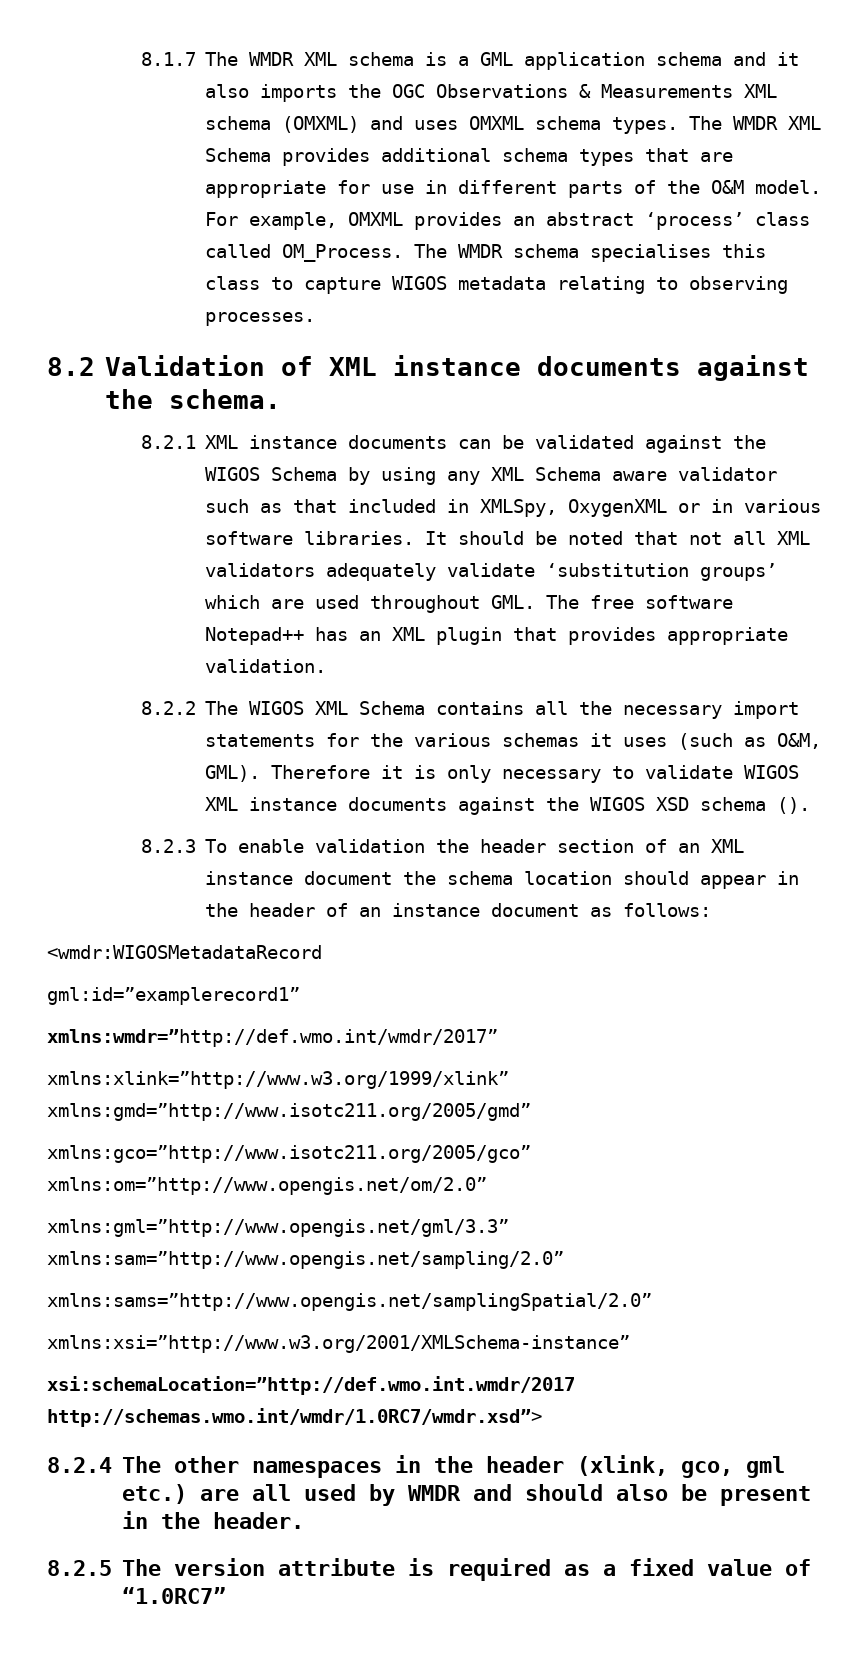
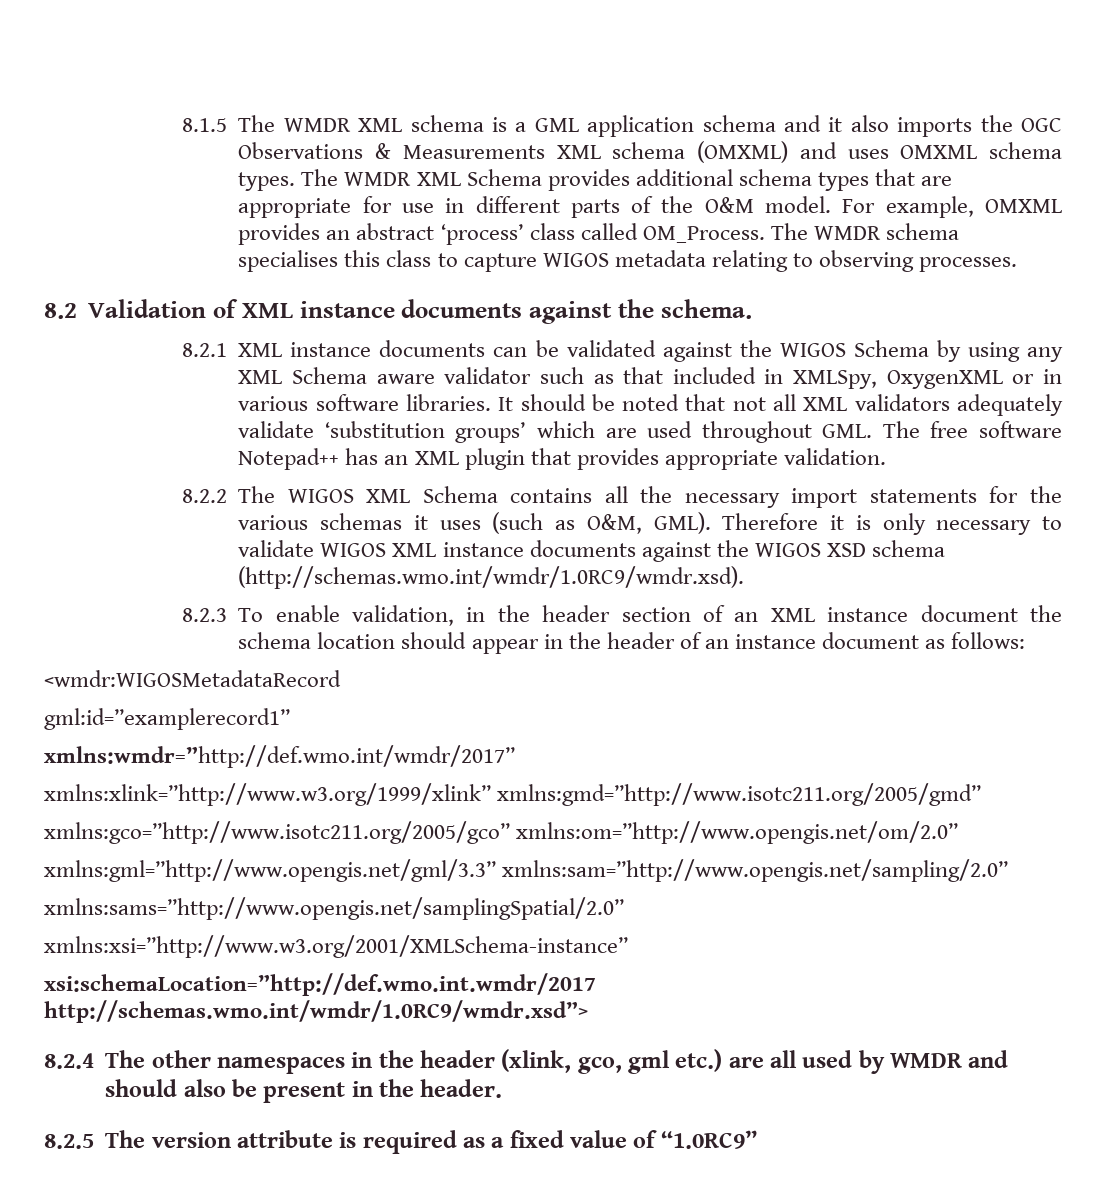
- 8.1.7 The WMDR XML schema is a GML application schema and it also imports the OGC Observations & Measurements XML schema (OMXML) and uses OMXML schema types.
+ 8.1.5 The WMDR XML schema is a GML application schema and it also imports the OGC Observations & Measurements XML schema (OMXML) and uses OMXML schema types.
- Therefore it is only necessary to validate WIGOS XML instance documents against the WIGOS XSD schema ().
+ Therefore it is only necessary to validate WIGOS XML instance documents against the WIGOS XSD schema (http://schemas.wmo.int/wmdr/1.0RC9/wmdr.xsd).
- 8.2.3 To enable validation the header section of an XML instance document the schema location should appear in the header of an instance document as follows:
+ 8.2.3 To enable validation, in the header section of an XML instance document the schema location should appear in the header of an instance document as follows:
- xsi:schemaLocation=”http://def.wmo.int.wmdr/2017 http://schemas.wmo.int/wmdr/1.0RC7/wmdr.xsd”>
+ xsi:schemaLocation=”http://def.wmo.int.wmdr/2017 http://schemas.wmo.int/wmdr/1.0RC9/wmdr.xsd”>
- 8.2.5 The version attribute is required as a fixed value of “1.0RC7”
+ 8.2.5 The version attribute is required as a fixed value of “1.0RC9”

